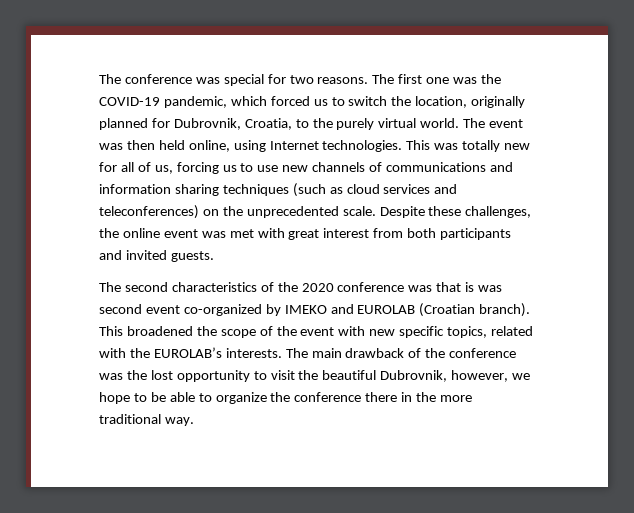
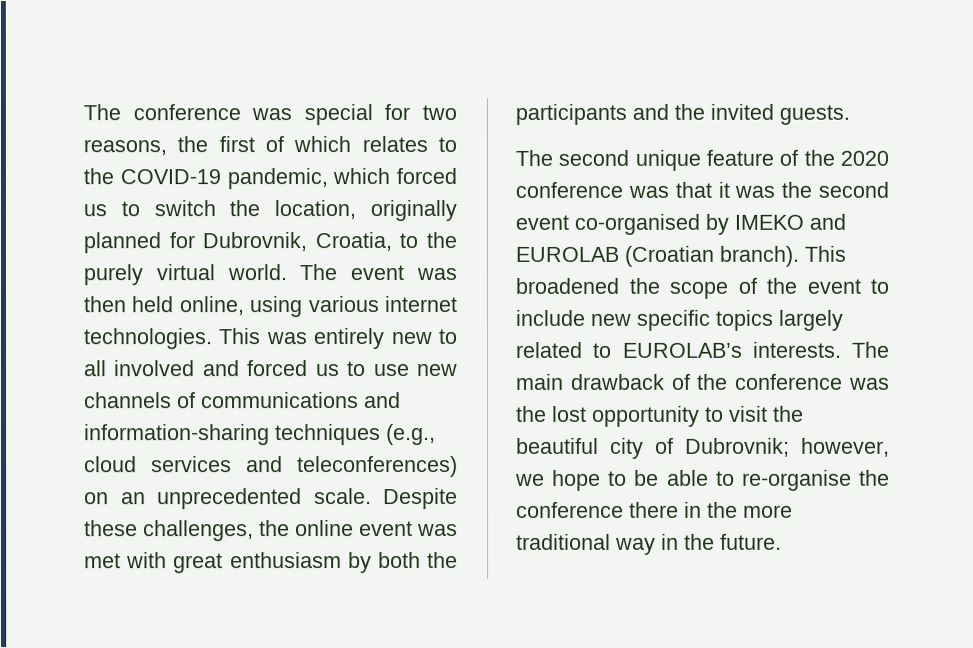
- The conference was special for two reasons. The first one was the COVID-19 pandemic, which forced us to switch the location, originally planned for Dubrovnik, Croatia, to the purely virtual world.
+ The conference was special for two reasons, the first of which relates to the COVID-19 pandemic, which forced us to switch the location, originally planned for Dubrovnik, Croatia, to the purely virtual world.
- The event was then held online, using Internet technologies.
+ The event was then held online, using various internet technologies.
- This was totally new for all of us, forcing us to use new channels of communications and information sharing techniques (such as cloud services and teleconferences) on the unprecedented scale.
+ This was entirely new to all involved and forced us to use new channels of communications and information-sharing techniques (e.g., cloud services and teleconferences) on an unprecedented scale.
- Despite these challenges, the online event was met with great interest from both participants and invited guests.
+ Despite these challenges, the online event was met with great enthusiasm by both the participants and the invited guests.
- The second characteristics of the 2020 conference was that is was second event co-organized by IMEKO and EUROLAB (Croatian branch).
+ The second unique feature of the 2020 conference was that it was the second event co-organised by IMEKO and EUROLAB (Croatian branch).
- This broadened the scope of the event with new specific topics, related with the EUROLAB’s interests.
+ This broadened the scope of the event to include new specific topics largely related to EUROLAB’s interests.
- The main drawback of the conference was the lost opportunity to visit the beautiful Dubrovnik, however, we hope to be able to organize the conference there in the more traditional way.
+ The main drawback of the conference was the lost opportunity to visit the beautiful city of Dubrovnik; however, we hope to be able to re-organise the conference there in the more traditional way in the future.

